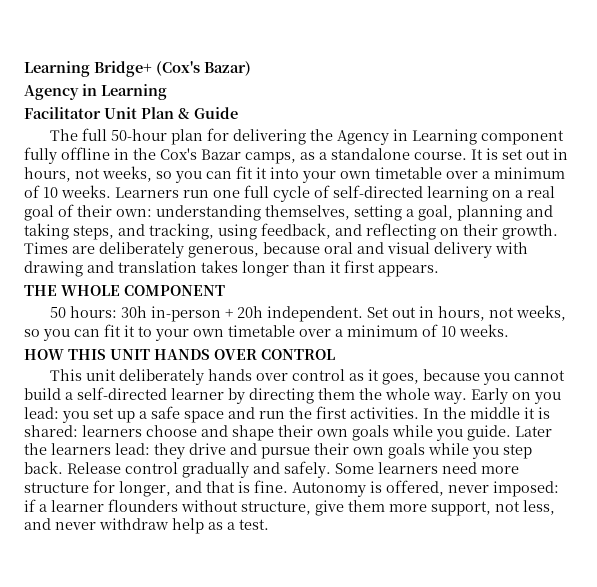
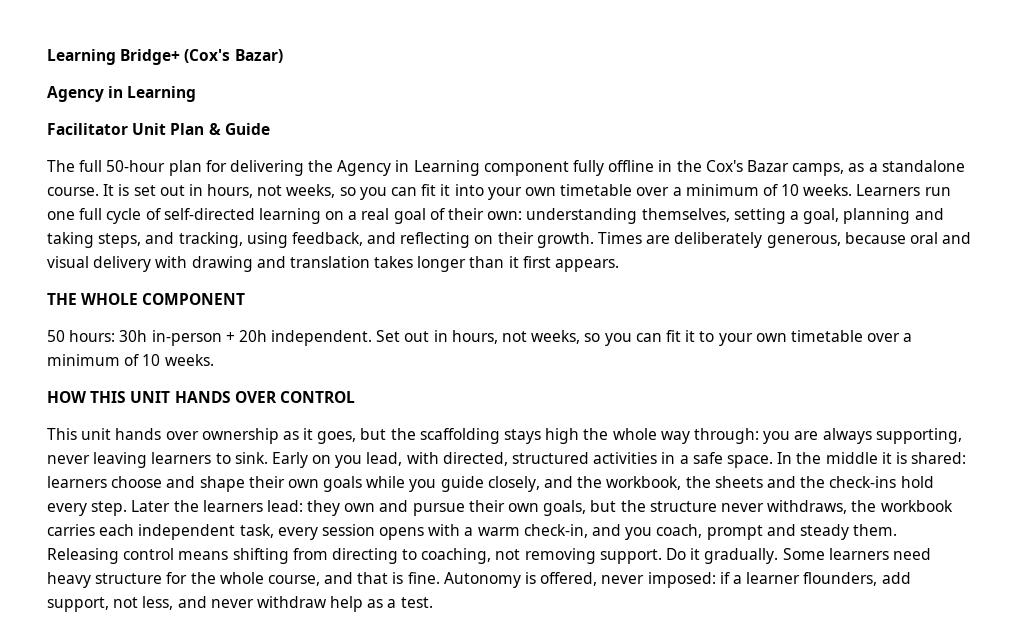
- This unit deliberately hands over control as it goes, because you cannot build a self-directed learner by directing them the whole way. Early on you lead: you set up a safe space and run the first activities.
+ This unit hands over ownership as it goes, but the scaffolding stays high the whole way through: you are always supporting, never leaving learners to sink. Early on you lead, with directed, structured activities in a safe space.
- In the middle it is shared: learners choose and shape their own goals while you guide.
+ In the middle it is shared: learners choose and shape their own goals while you guide closely, and the workbook, the sheets and the check-ins hold every step.
- Later the learners lead: they drive and pursue their own goals while you step back. Release control gradually and safely.
+ Later the learners lead: they own and pursue their own goals, but the structure never withdraws, the workbook carries each independent task, every session opens with a warm check-in, and you coach, prompt and steady them. Releasing control means shifting from directing to coaching, not removing support. Do it gradually.
- Some learners need more structure for longer, and that is fine.
+ Some learners need heavy structure for the whole course, and that is fine.
- Autonomy is offered, never imposed: if a learner flounders without structure, give them more support, not less, and never withdraw help as a test.
+ Autonomy is offered, never imposed: if a learner flounders, add support, not less, and never withdraw help as a test.

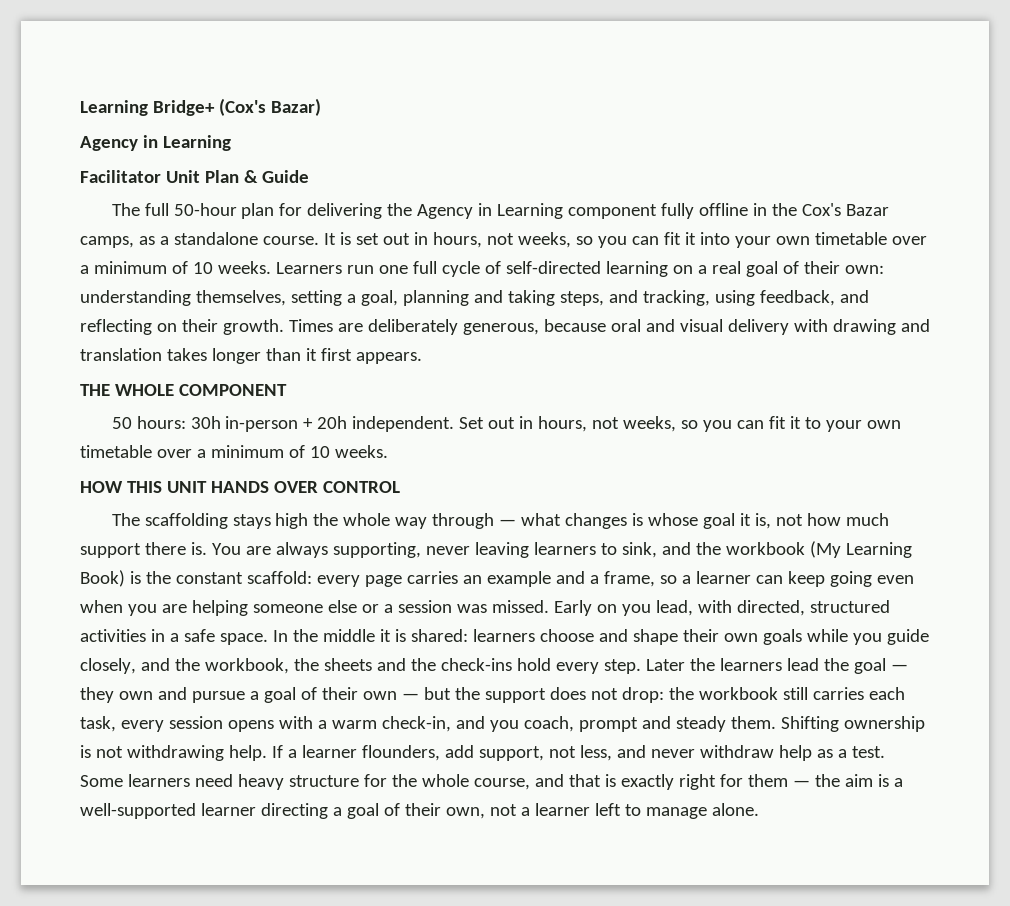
- This unit hands over ownership as it goes, but the scaffolding stays high the whole way through: you are always supporting, never leaving learners to sink.
+ The scaffolding stays high the whole way through — what changes is whose goal it is, not how much support there is. You are always supporting, never leaving learners to sink, and the workbook (My Learning Book) is the constant scaffold: every page carries an example and a frame, so a learner can keep going even when you are helping someone else or a session was missed.
- Later the learners lead: they own and pursue their own goals, but the structure never withdraws, the workbook carries each independent task, every session opens with a warm check-in, and you coach, prompt and steady them.
+ Later the learners lead the goal — they own and pursue a goal of their own — but the support does not drop: the workbook still carries each task, every session opens with a warm check-in, and you coach, prompt and steady them.
- Releasing control means shifting from directing to coaching, not removing support. Do it gradually. Some learners need heavy structure for the whole course, and that is fine. Autonomy is offered, never imposed: if a learner flounders, add support, not less, and never withdraw help as a test.
+ Shifting ownership is not withdrawing help. If a learner flounders, add support, not less, and never withdraw help as a test.
+ Some learners need heavy structure for the whole course, and that is exactly right for them — the aim is a well-supported learner directing a goal of their own, not a learner left to manage alone.

